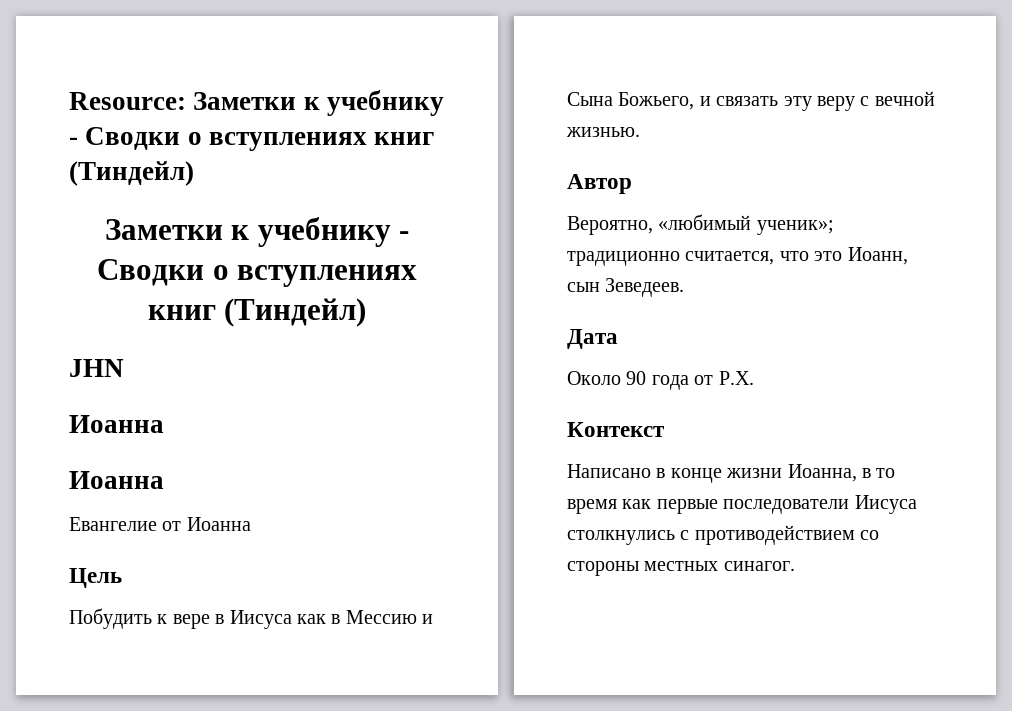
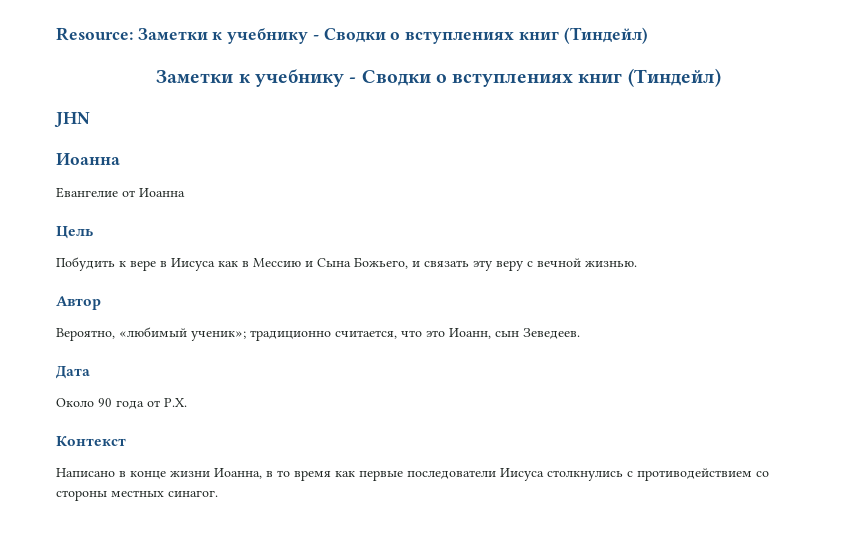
  JHN
- Иоанна

